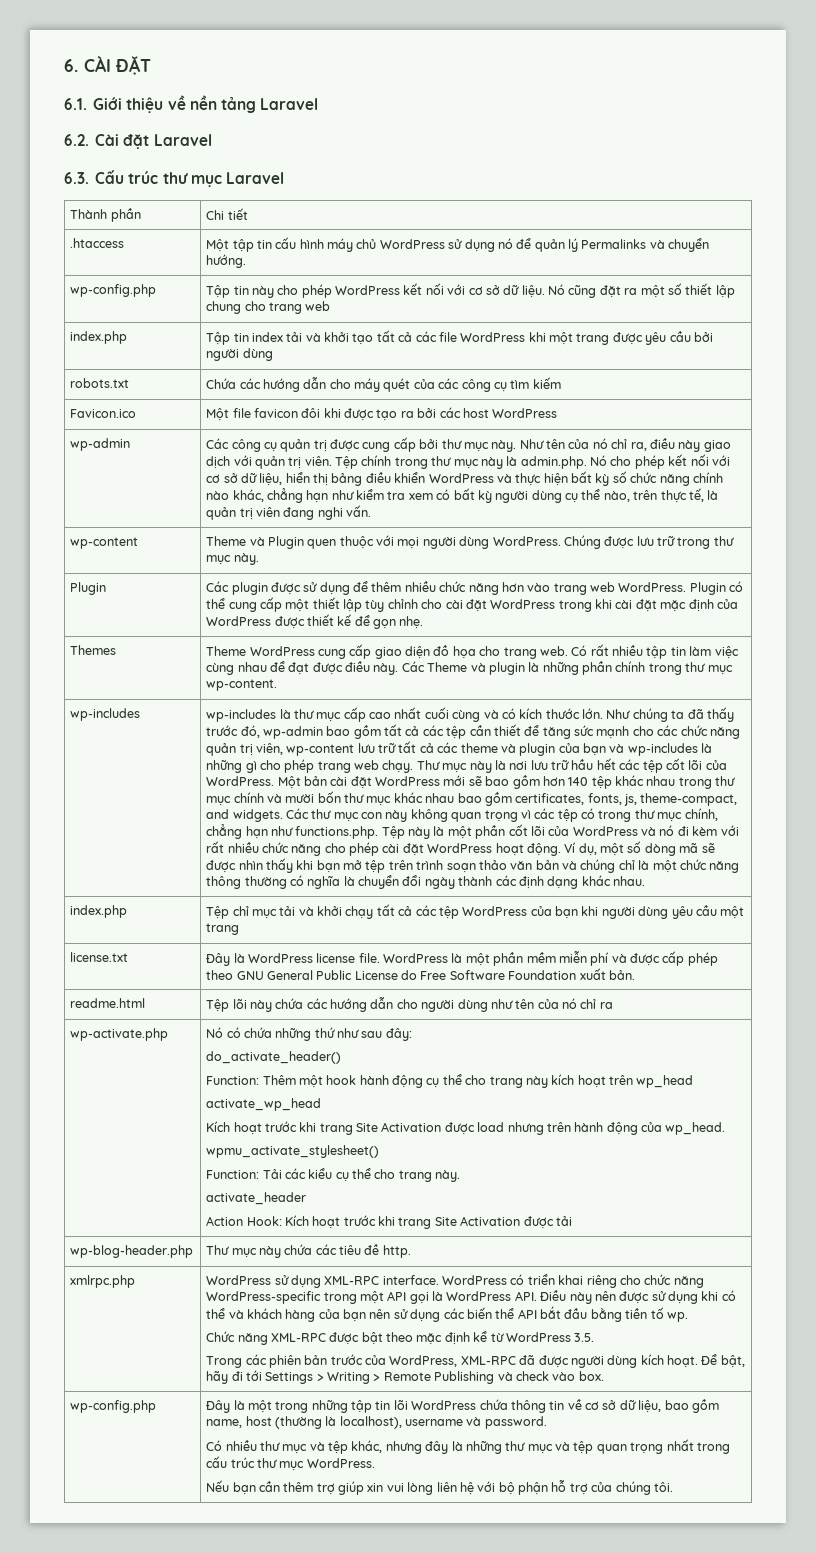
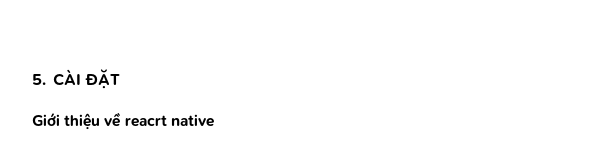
- 6. CÀI ĐẶT
+ 5. CÀI ĐẶT
- 6.1. Giới thiệu về nền tảng Laravel
- 6.2. Cài đặt Laravel
- 6.3. Cấu trúc thư mục Laravel
- Thành phần | Chi tiết
- .htaccess | Một tập tin cấu hình máy chủ WordPress sử dụng nó để quản lý Permalinks và chuyển hướng.
- wp-config.php | Tập tin này cho phép WordPress kết nối với cơ sở dữ liệu. Nó cũng đặt ra một số thiết lập chung cho trang web
- index.php | Tập tin index tải và khởi tạo tất cả các file WordPress khi một trang được yêu cầu bởi người dùng
- robots.txt | Chứa các hướng dẫn cho máy quét của các công cụ tìm kiếm
- Favicon.ico | Một file favicon đôi khi được tạo ra bởi các host WordPress
- wp-admin | Các công cụ quản trị được cung cấp bởi thư mục này. Như tên của nó chỉ ra, điều này giao dịch với quản trị viên. Tệp chính trong thư mục này là admin.php. Nó cho phép kết nối với cơ sở dữ liệu, hiển thị bảng điều khiển WordPress và thực hiện bất kỳ số chức năng chính nào khác, chẳng hạn như kiểm tra xem có bất kỳ người dùng cụ thể nào, trên thực tế, là quản trị viên đang nghi vấn.
- wp-content | Theme và Plugin quen thuộc với mọi người dùng WordPress. Chúng được lưu trữ trong thư mục này.
- Plugin | Các plugin được sử dụng để thêm nhiều chức năng hơn vào trang web WordPress. Plugin có thể cung cấp một thiết lập tùy chỉnh cho cài đặt WordPress trong khi cài đặt mặc định của WordPress được thiết kế để gọn nhẹ.
- Themes | Theme WordPress cung cấp giao diện đồ họa cho trang web. Có rất nhiều tập tin làm việc cùng nhau để đạt được điều này. Các Theme và plugin là những phần chính trong thư mục wp-content.
- wp-includes | wp-includes là thư mục cấp cao nhất cuối cùng và có kích thước lớn. Như chúng ta đã thấy trước đó, wp-admin bao gồm tất cả các tệp cần thiết để tăng sức mạnh cho các chức năng quản trị viên, wp-content lưu trữ tất cả các theme và plugin của bạn và wp-includes là những gì cho phép trang web chạy. Thư mục này là nơi lưu trữ hầu hết các tệp cốt lõi của WordPress. Một bản cài đặt WordPress mới sẽ bao gồm hơn 140 tệp khác nhau trong thư mục chính và mười bốn thư mục khác nhau bao gồm certificates, fonts, js, theme-compact, and widgets. Các thư mục con này không quan trọng vì các tệp có trong thư mục chính, chẳng hạn như functions.php. Tệp này là một phần cốt lõi của WordPress và nó đi kèm với rất nhiều chức năng cho phép cài đặt WordPress hoạt động. Ví dụ, một số dòng mã sẽ được nhìn thấy khi bạn mở tệp trên trình soạn thảo văn bản và chúng chỉ là một chức năng thông thường có nghĩa là chuyển đổi ngày thành các định dạng khác nhau.
- index.php | Tệp chỉ mục tải và khởi chạy tất cả các tệp WordPress của bạn khi người dùng yêu cầu một trang
- license.txt | Đây là WordPress license file. WordPress là một phần mềm miễn phí và được cấp phép theo GNU General Public License do Free Software Foundation xuất bản.
- readme.html | Tệp lõi này chứa các hướng dẫn cho người dùng như tên của nó chỉ ra
- wp-activate.php | Nó có chứa những thứ như sau đây:
- do_activate_header()
- Function: Thêm một hook hành động cụ thể cho trang này kích hoạt trên wp_head
- activate_wp_head
- Kích hoạt trước khi trang Site Activation được load nhưng trên hành động của wp_head.
- wpmu_activate_stylesheet()
- Function: Tải các kiểu cụ thể cho trang này.
- activate_header
- Action Hook: Kích hoạt trước khi trang Site Activation được tải
- wp-blog-header.php | Thư mục này chứa các tiêu đề http.
- xmlrpc.php | WordPress sử dụng XML-RPC interface. WordPress có triển khai riêng cho chức năng WordPress-specific trong một API gọi là WordPress API. Điều này nên được sử dụng khi có thể và khách hàng của bạn nên sử dụng các biến thể API bắt đầu bằng tiền tố wp.
- Chức năng XML-RPC được bật theo mặc định kể từ WordPress 3.5.
- Trong các phiên bản trước của WordPress, XML-RPC đã được người dùng kích hoạt. Để bật, hãy đi tới Settings > Writing > Remote Publishing và check vào box.
- wp-config.php | Đây là một trong những tập tin lõi WordPress chứa thông tin về cơ sở dữ liệu, bao gồm name, host (thường là localhost), username và password.
- Có nhiều thư mục và tệp khác, nhưng đây là những thư mục và tệp quan trọng nhất trong cấu trúc thư mục WordPress.
- Nếu bạn cần thêm trợ giúp xin vui lòng liên hệ với bộ phận hỗ trợ của chúng tôi.
+ Giới thiệu về reacrt native

